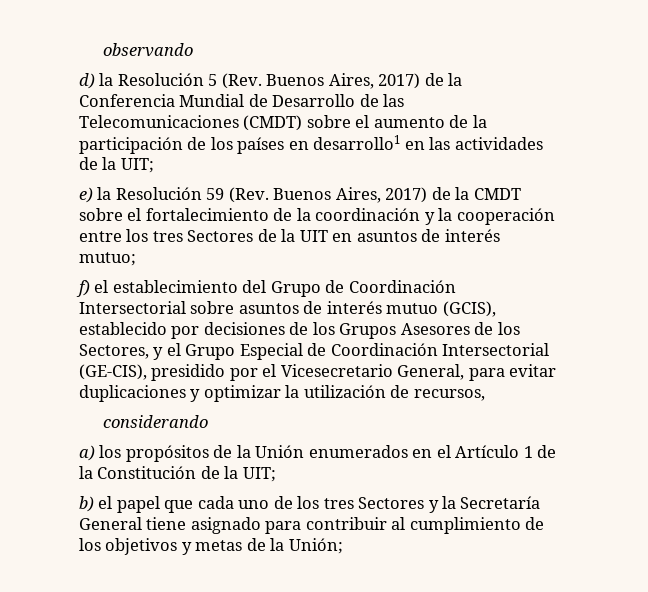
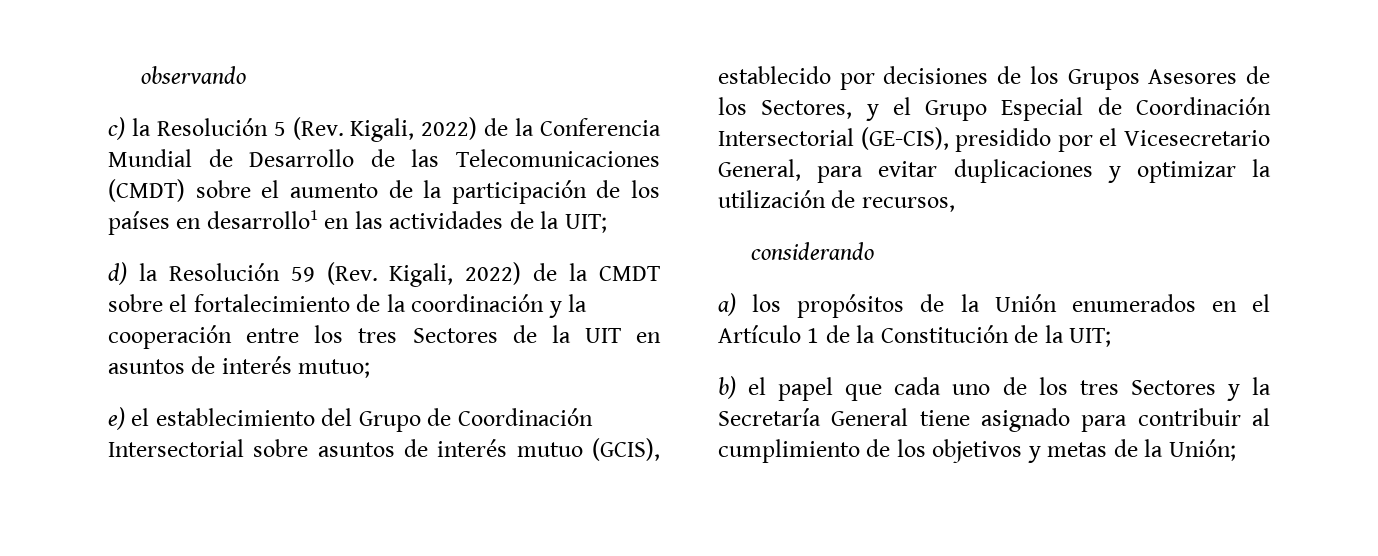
- d) la Resolución 5 (Rev. Buenos Aires, 2017) de la Conferencia Mundial de Desarrollo de las Telecomunicaciones (CMDT) sobre el aumento de la participación de los países en desarrollo1 en las actividades de la UIT;
+ c) la Resolución 5 (Rev. Kigali, 2022) de la Conferencia Mundial de Desarrollo de las Telecomunicaciones (CMDT) sobre el aumento de la participación de los países en desarrollo1 en las actividades de la UIT;
- e) la Resolución 59 (Rev. Buenos Aires, 2017) de la CMDT sobre el fortalecimiento de la coordinación y la cooperación entre los tres Sectores de la UIT en asuntos de interés mutuo;
+ d) la Resolución 59 (Rev. Kigali, 2022) de la CMDT sobre el fortalecimiento de la coordinación y la cooperación entre los tres Sectores de la UIT en asuntos de interés mutuo;
- f) el establecimiento del Grupo de Coordinación Intersectorial sobre asuntos de interés mutuo (GCIS), establecido por decisiones de los Grupos Asesores de los Sectores, y el Grupo Especial de Coordinación Intersectorial (GE-CIS), presidido por el Vicesecretario General, para evitar duplicaciones y optimizar la utilización de recursos,
+ e) el establecimiento del Grupo de Coordinación Intersectorial sobre asuntos de interés mutuo (GCIS), establecido por decisiones de los Grupos Asesores de los Sectores, y el Grupo Especial de Coordinación Intersectorial (GE-CIS), presidido por el Vicesecretario General, para evitar duplicaciones y optimizar la utilización de recursos,

